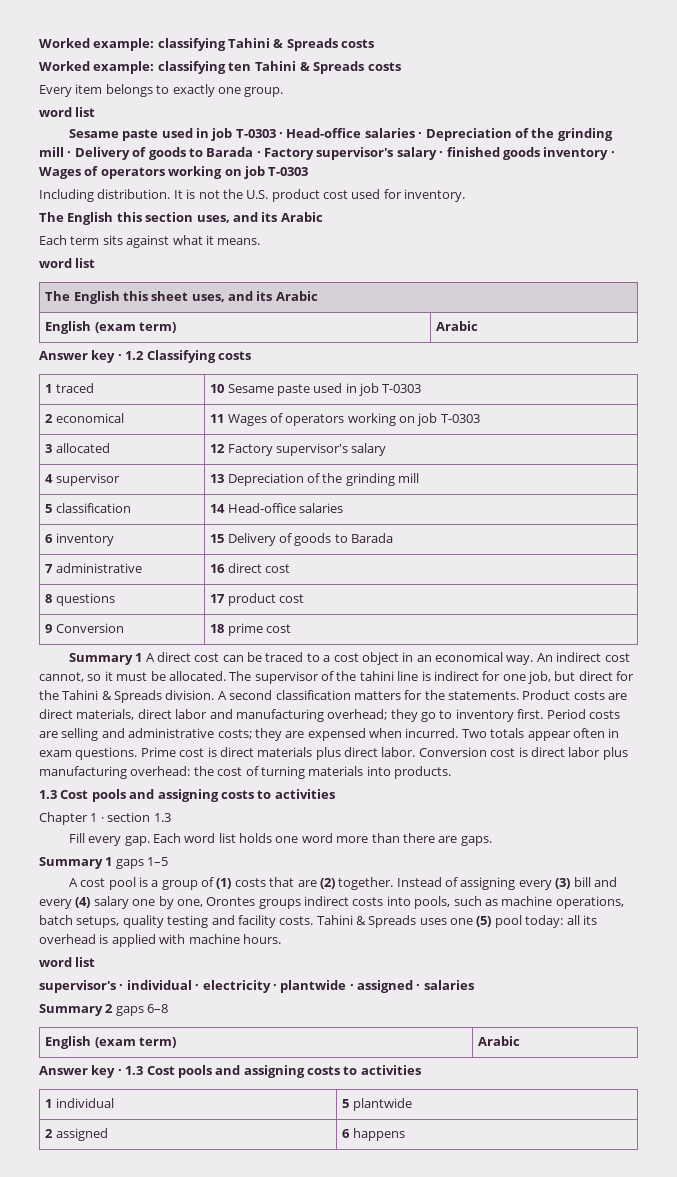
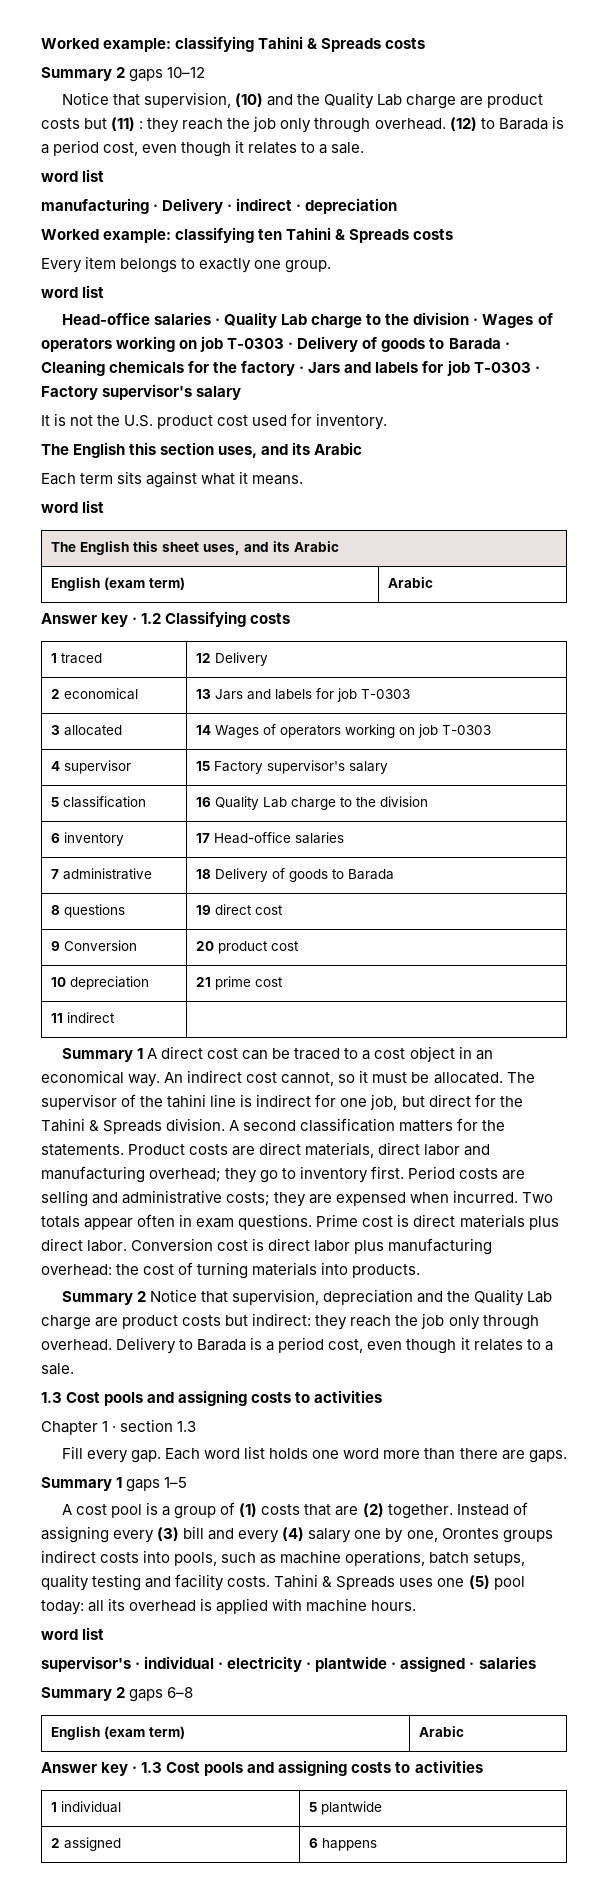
+ Summary 2 gaps 10–12
+ Notice that supervision, (10) and the Quality Lab charge are product costs but (11) : they reach the job only through overhead. (12) to Barada is a period cost, even though it relates to a sale.
+ word list
+ manufacturing · Delivery · indirect · depreciation
- Sesame paste used in job T-0303 · Head-office salaries · Depreciation of the grinding mill · Delivery of goods to Barada · Factory supervisor's salary · finished goods inventory · Wages of operators working on job T-0303
- Including distribution. It is not the U.S. product cost used for inventory.
+ Head-office salaries · Quality Lab charge to the division · Wages of operators working on job T-0303 · Delivery of goods to Barada · Cleaning chemicals for the factory · Jars and labels for job T-0303 · Factory supervisor's salary
+ It is not the U.S. product cost used for inventory.
- 1 traced | 10 Sesame paste used in job T-0303
- 2 economical | 11 Wages of operators working on job T-0303
- 3 allocated | 12 Factory supervisor's salary
- 4 supervisor | 13 Depreciation of the grinding mill
- 5 classification | 14 Head-office salaries
- 6 inventory | 15 Delivery of goods to Barada
- 7 administrative | 16 direct cost
+ 1 traced | 12 Delivery
+ 2 economical | 13 Jars and labels for job T-0303
+ 3 allocated | 14 Wages of operators working on job T-0303
+ 4 supervisor | 15 Factory supervisor's salary
+ 5 classification | 16 Quality Lab charge to the division
+ 6 inventory | 17 Head-office salaries
+ 7 administrative | 18 Delivery of goods to Barada
- 8 questions | 17 product cost
+ 8 questions | 19 direct cost
- 9 Conversion | 18 prime cost
+ 9 Conversion | 20 product cost
+ 10 depreciation | 21 prime cost
+ 11 indirect |
+ Summary 2 Notice that supervision, depreciation and the Quality Lab charge are product costs but indirect: they reach the job only through overhead. Delivery to Barada is a period cost, even though it relates to a sale.

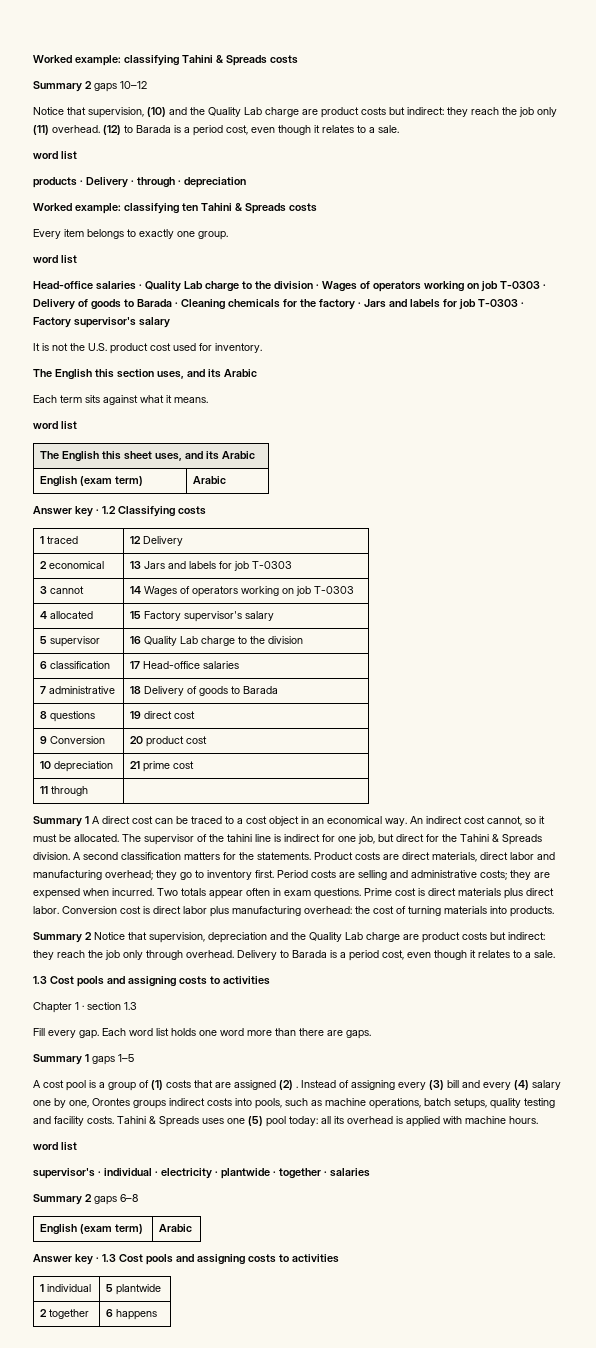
- Notice that supervision, (10) and the Quality Lab charge are product costs but (11) : they reach the job only through overhead.
+ Notice that supervision, (10) and the Quality Lab charge are product costs but indirect: they reach the job only (11) overhead.
- manufacturing · Delivery · indirect · depreciation
+ products · Delivery · through · depreciation
- 3 allocated | 14 Wages of operators working on job T-0303
+ 3 cannot | 14 Wages of operators working on job T-0303
- 4 supervisor | 15 Factory supervisor's salary
+ 4 allocated | 15 Factory supervisor's salary
- 5 classification | 16 Quality Lab charge to the division
+ 5 supervisor | 16 Quality Lab charge to the division
- 6 inventory | 17 Head-office salaries
+ 6 classification | 17 Head-office salaries
- 11 indirect |
+ 11 through |
- A cost pool is a group of (1) costs that are (2) together.
+ A cost pool is a group of (1) costs that are assigned (2) .
- supervisor's · individual · electricity · plantwide · assigned · salaries
+ supervisor's · individual · electricity · plantwide · together · salaries
- 2 assigned | 6 happens
+ 2 together | 6 happens

